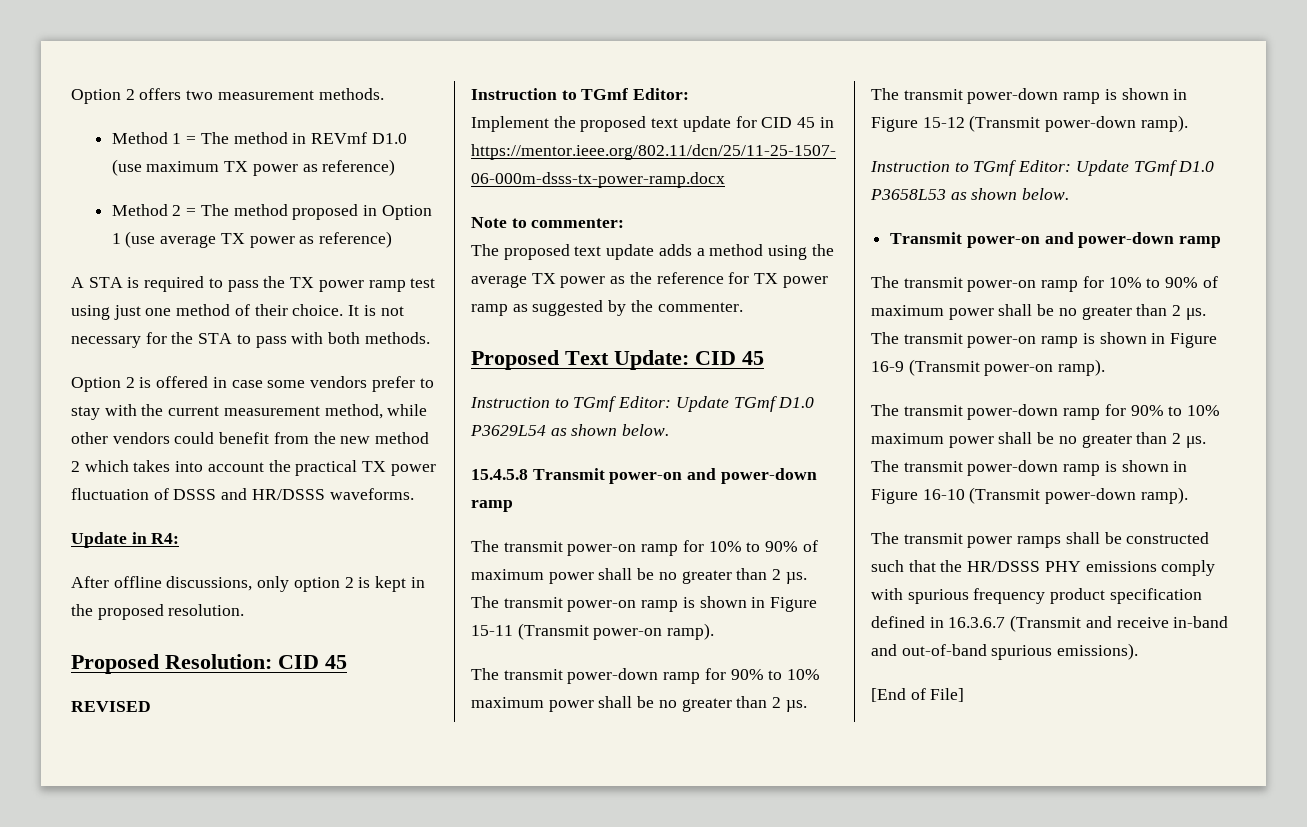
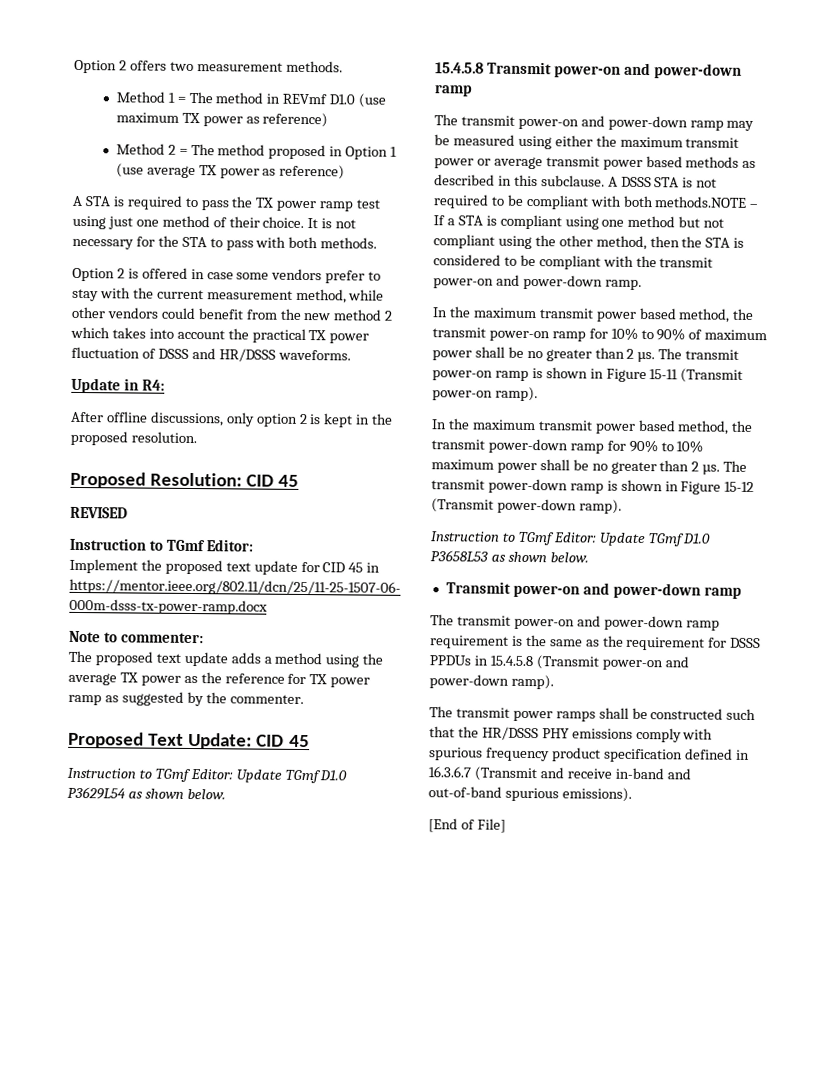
  15.4.5.8 Transmit power-on and power-down ramp
- The transmit power-on ramp for 10% to 90% of maximum power shall be no greater than 2 µs.
+ The transmit power-on and power-down ramp may be measured using either the maximum transmit power or average transmit power based methods as described in this subclause. A DSSS STA is not required to be compliant with both methods.NOTE – If a STA is compliant using one method but not compliant using the other method, then the STA is considered to be compliant with the transmit power-on and power-down ramp.
+ In the maximum transmit power based method, the transmit power-on ramp for 10% to 90% of maximum power shall be no greater than 2 µs.
  The transmit power-on ramp is shown in Figure 15-11 (Transmit power-on ramp).
- The transmit power-down ramp for 90% to 10% maximum power shall be no greater than 2 µs.
+ In the maximum transmit power based method, the transmit power-down ramp for 90% to 10% maximum power shall be no greater than 2 µs.
- The transmit power-on ramp for 10% to 90% of maximum power shall be no greater than 2 μs. The transmit power-on ramp is shown in Figure 16-9 (Transmit power-on ramp).
- The transmit power-down ramp for 90% to 10% maximum power shall be no greater than 2 μs. The transmit power-down ramp is shown in Figure 16-10 (Transmit power-down ramp).
+ The transmit power-on and power-down ramp requirement is the same as the requirement for DSSS PPDUs in 15.4.5.8 (Transmit power-on and power-down ramp).

